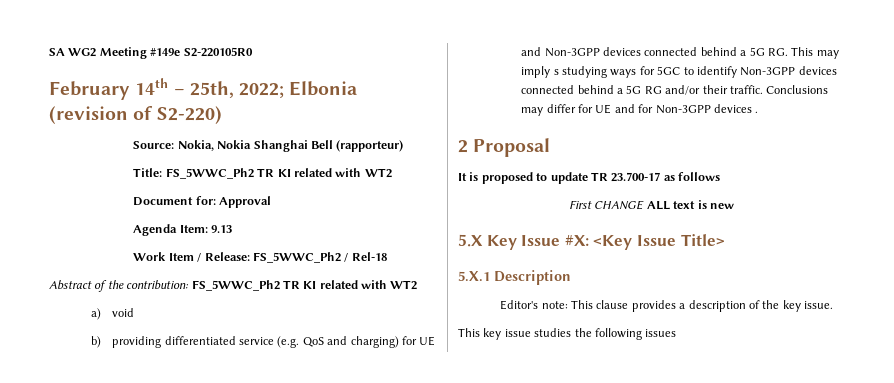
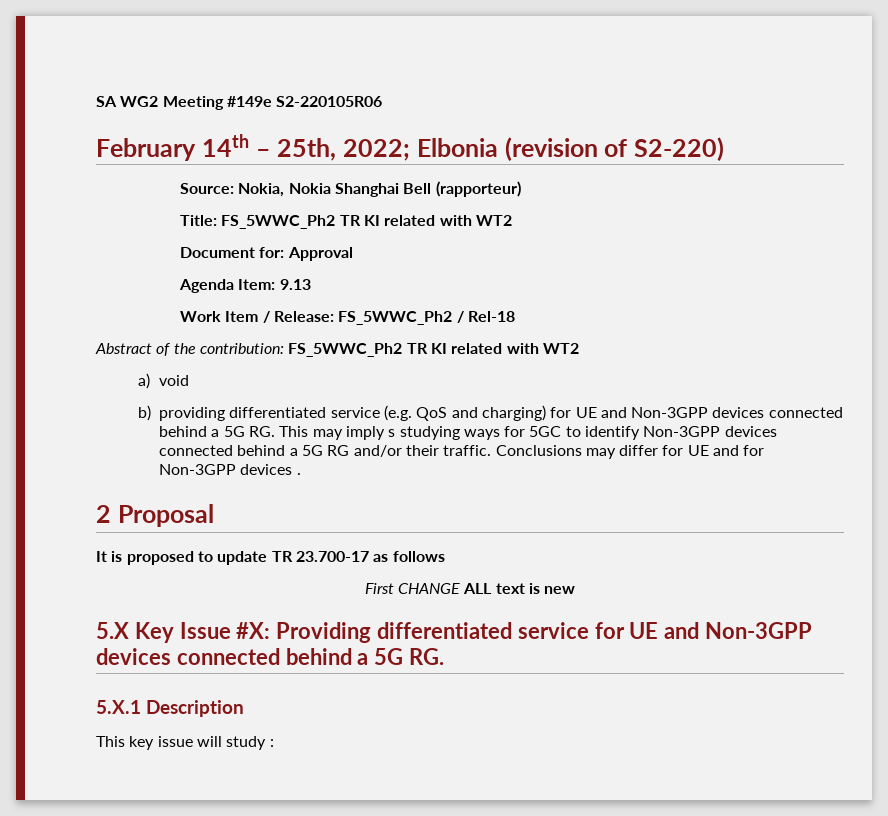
- SA WG2 Meeting #149e S2-220105R0
+ SA WG2 Meeting #149e S2-220105R06
- 5.X Key Issue #X: <Key Issue Title>
+ 5.X Key Issue #X: Providing differentiated service for UE and Non-3GPP devices connected behind a 5G RG.
  5.X.1 Description
- Editor's note: This clause provides a description of the key issue.
- This key issue studies the following issues
+ This key issue will study :

